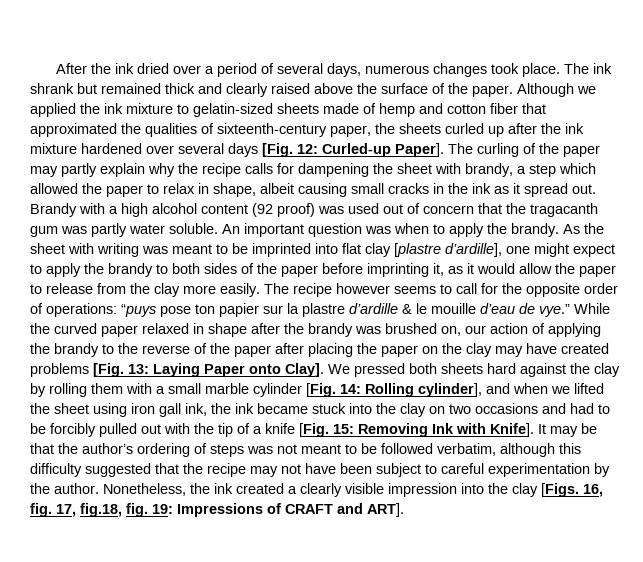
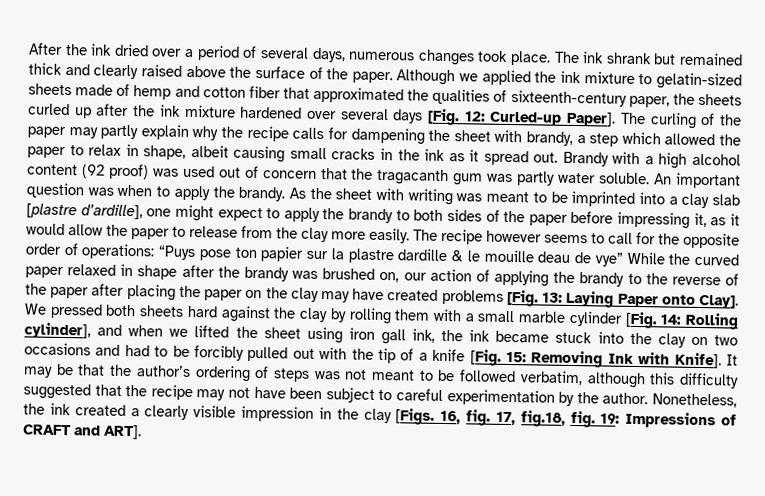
- As the sheet with writing was meant to be imprinted into flat clay [plastre d’ardille], one might expect to apply the brandy to both sides of the paper before imprinting it, as it would allow the paper to release from the clay more easily.
+ As the sheet with writing was meant to be imprinted into a clay slab [plastre d’ardille], one might expect to apply the brandy to both sides of the paper before impressing it, as it would allow the paper to release from the clay more easily.
- “puys pose ton papier sur la plastre d’ardille & le mouille d’eau de vye.” While the curved paper relaxed in shape after the brandy was brushed on, our action of applying the brandy to the reverse of the paper after placing the paper on the clay may have created problems [Fig. 13:
+ “Puys pose ton papier sur la plastre dardille & le mouille deau de vye” While the curved paper relaxed in shape after the brandy was brushed on, our action of applying the brandy to the reverse of the paper after placing the paper on the clay may have created problems [Fig. 13:
- Nonetheless, the ink created a clearly visible impression into the clay [Figs. 16, fig. 17, fig.18, fig. 19: Impressions of CRAFT and ART].
+ Nonetheless, the ink created a clearly visible impression in the clay [Figs. 16, fig. 17, fig.18, fig. 19: Impressions of CRAFT and ART].

